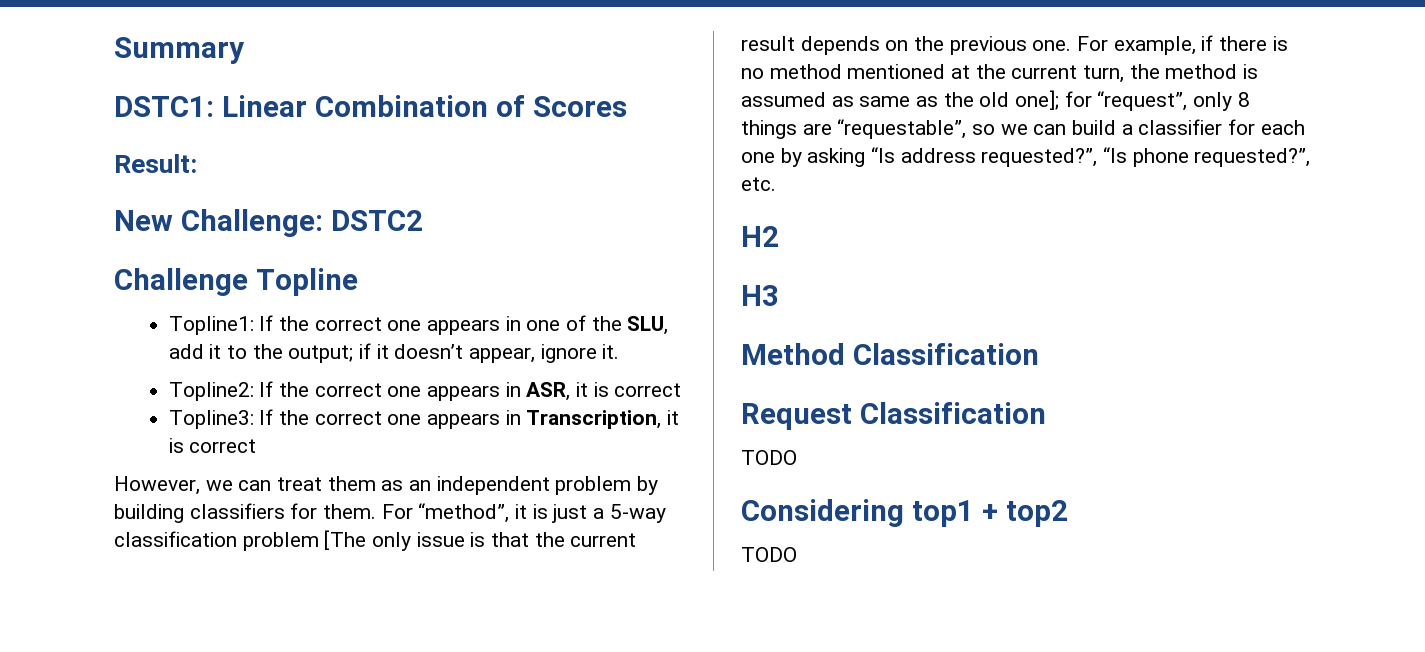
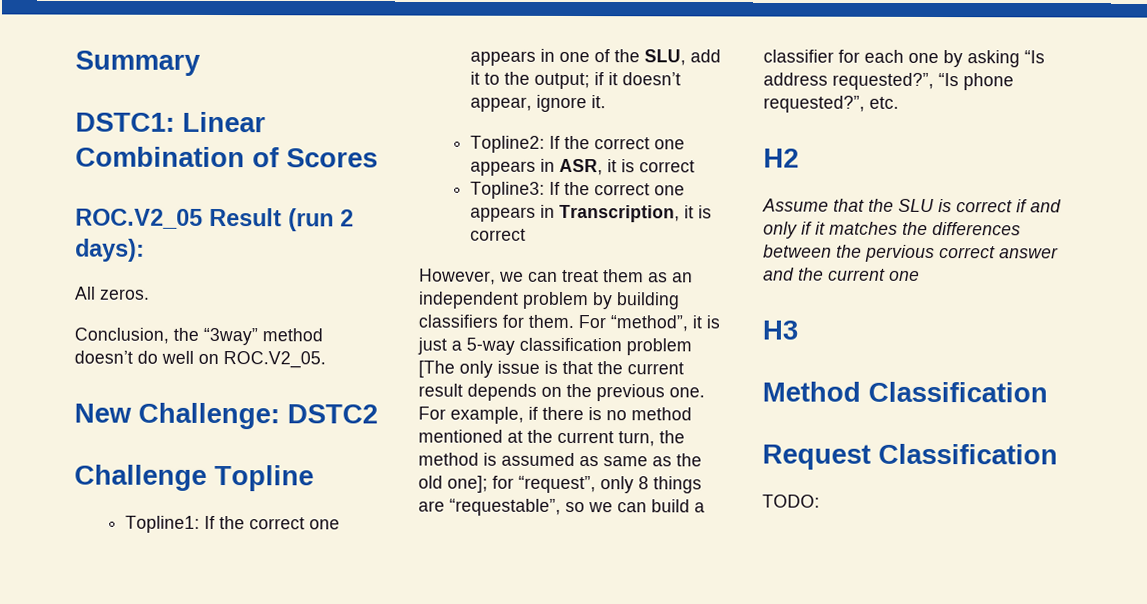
- Result:
+ ROC.V2_05 Result (run 2 days):
+ All zeros.
+ Conclusion, the “3way” method doesn’t do well on ROC.V2_05.
+ Assume that the SLU is correct if and only if it matches the differences between the pervious correct answer and the current one
  Request Classification
- TODO
- Considering top1 + top2
- TODO
+ TODO:

